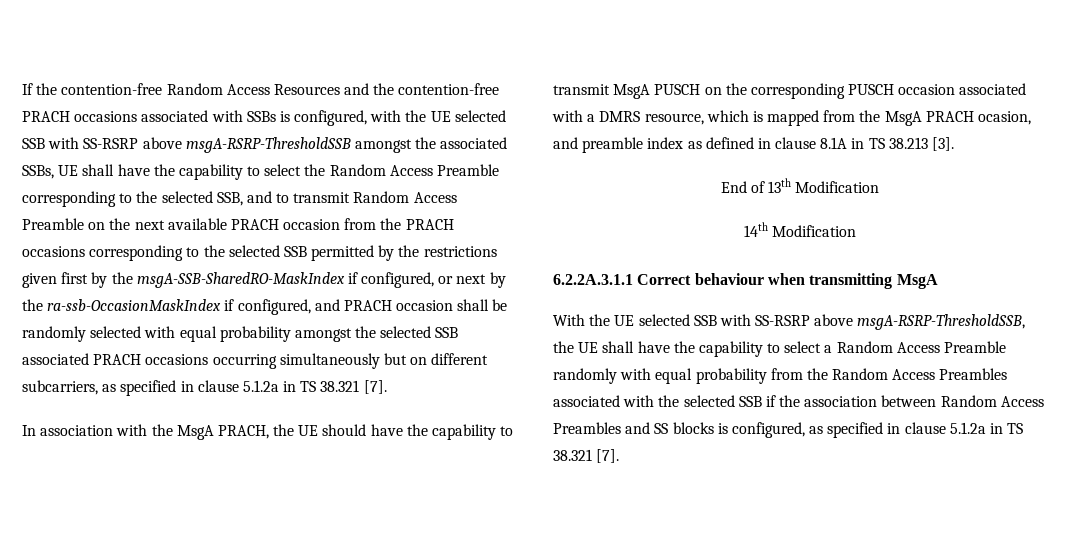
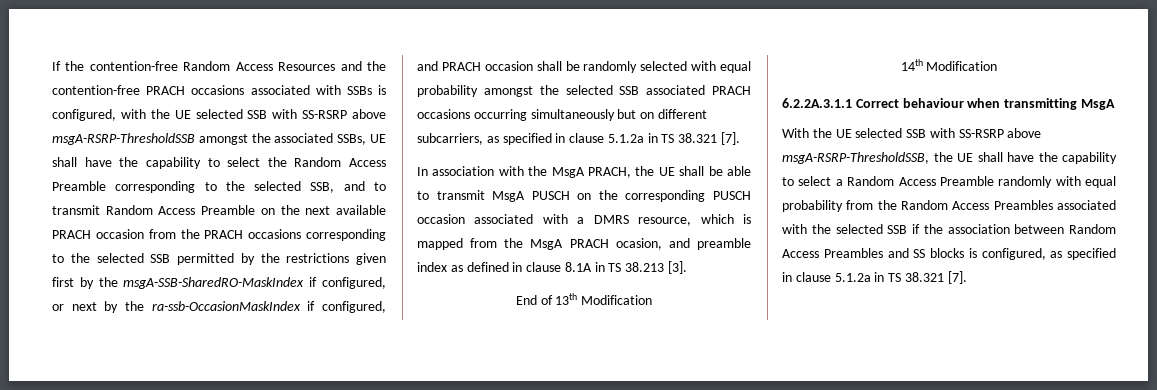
- In association with the MsgA PRACH, the UE should have the capability to transmit MsgA PUSCH on the corresponding PUSCH occasion associated with a DMRS resource, which is mapped from the MsgA PRACH ocasion, and preamble index as defined in clause 8.1A in TS 38.213 [3].
+ In association with the MsgA PRACH, the UE shall be able to transmit MsgA PUSCH on the corresponding PUSCH occasion associated with a DMRS resource, which is mapped from the MsgA PRACH ocasion, and preamble index as defined in clause 8.1A in TS 38.213 [3].

